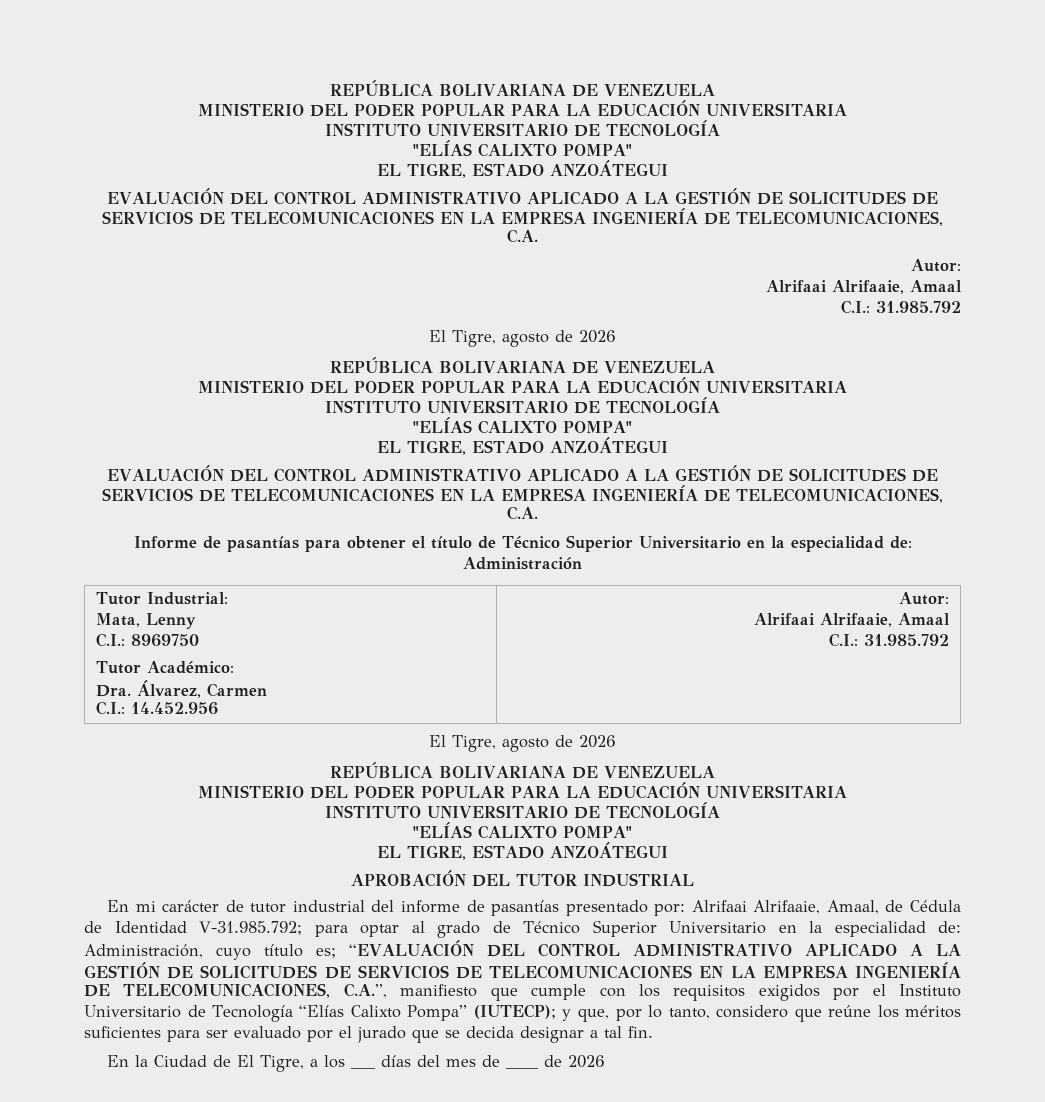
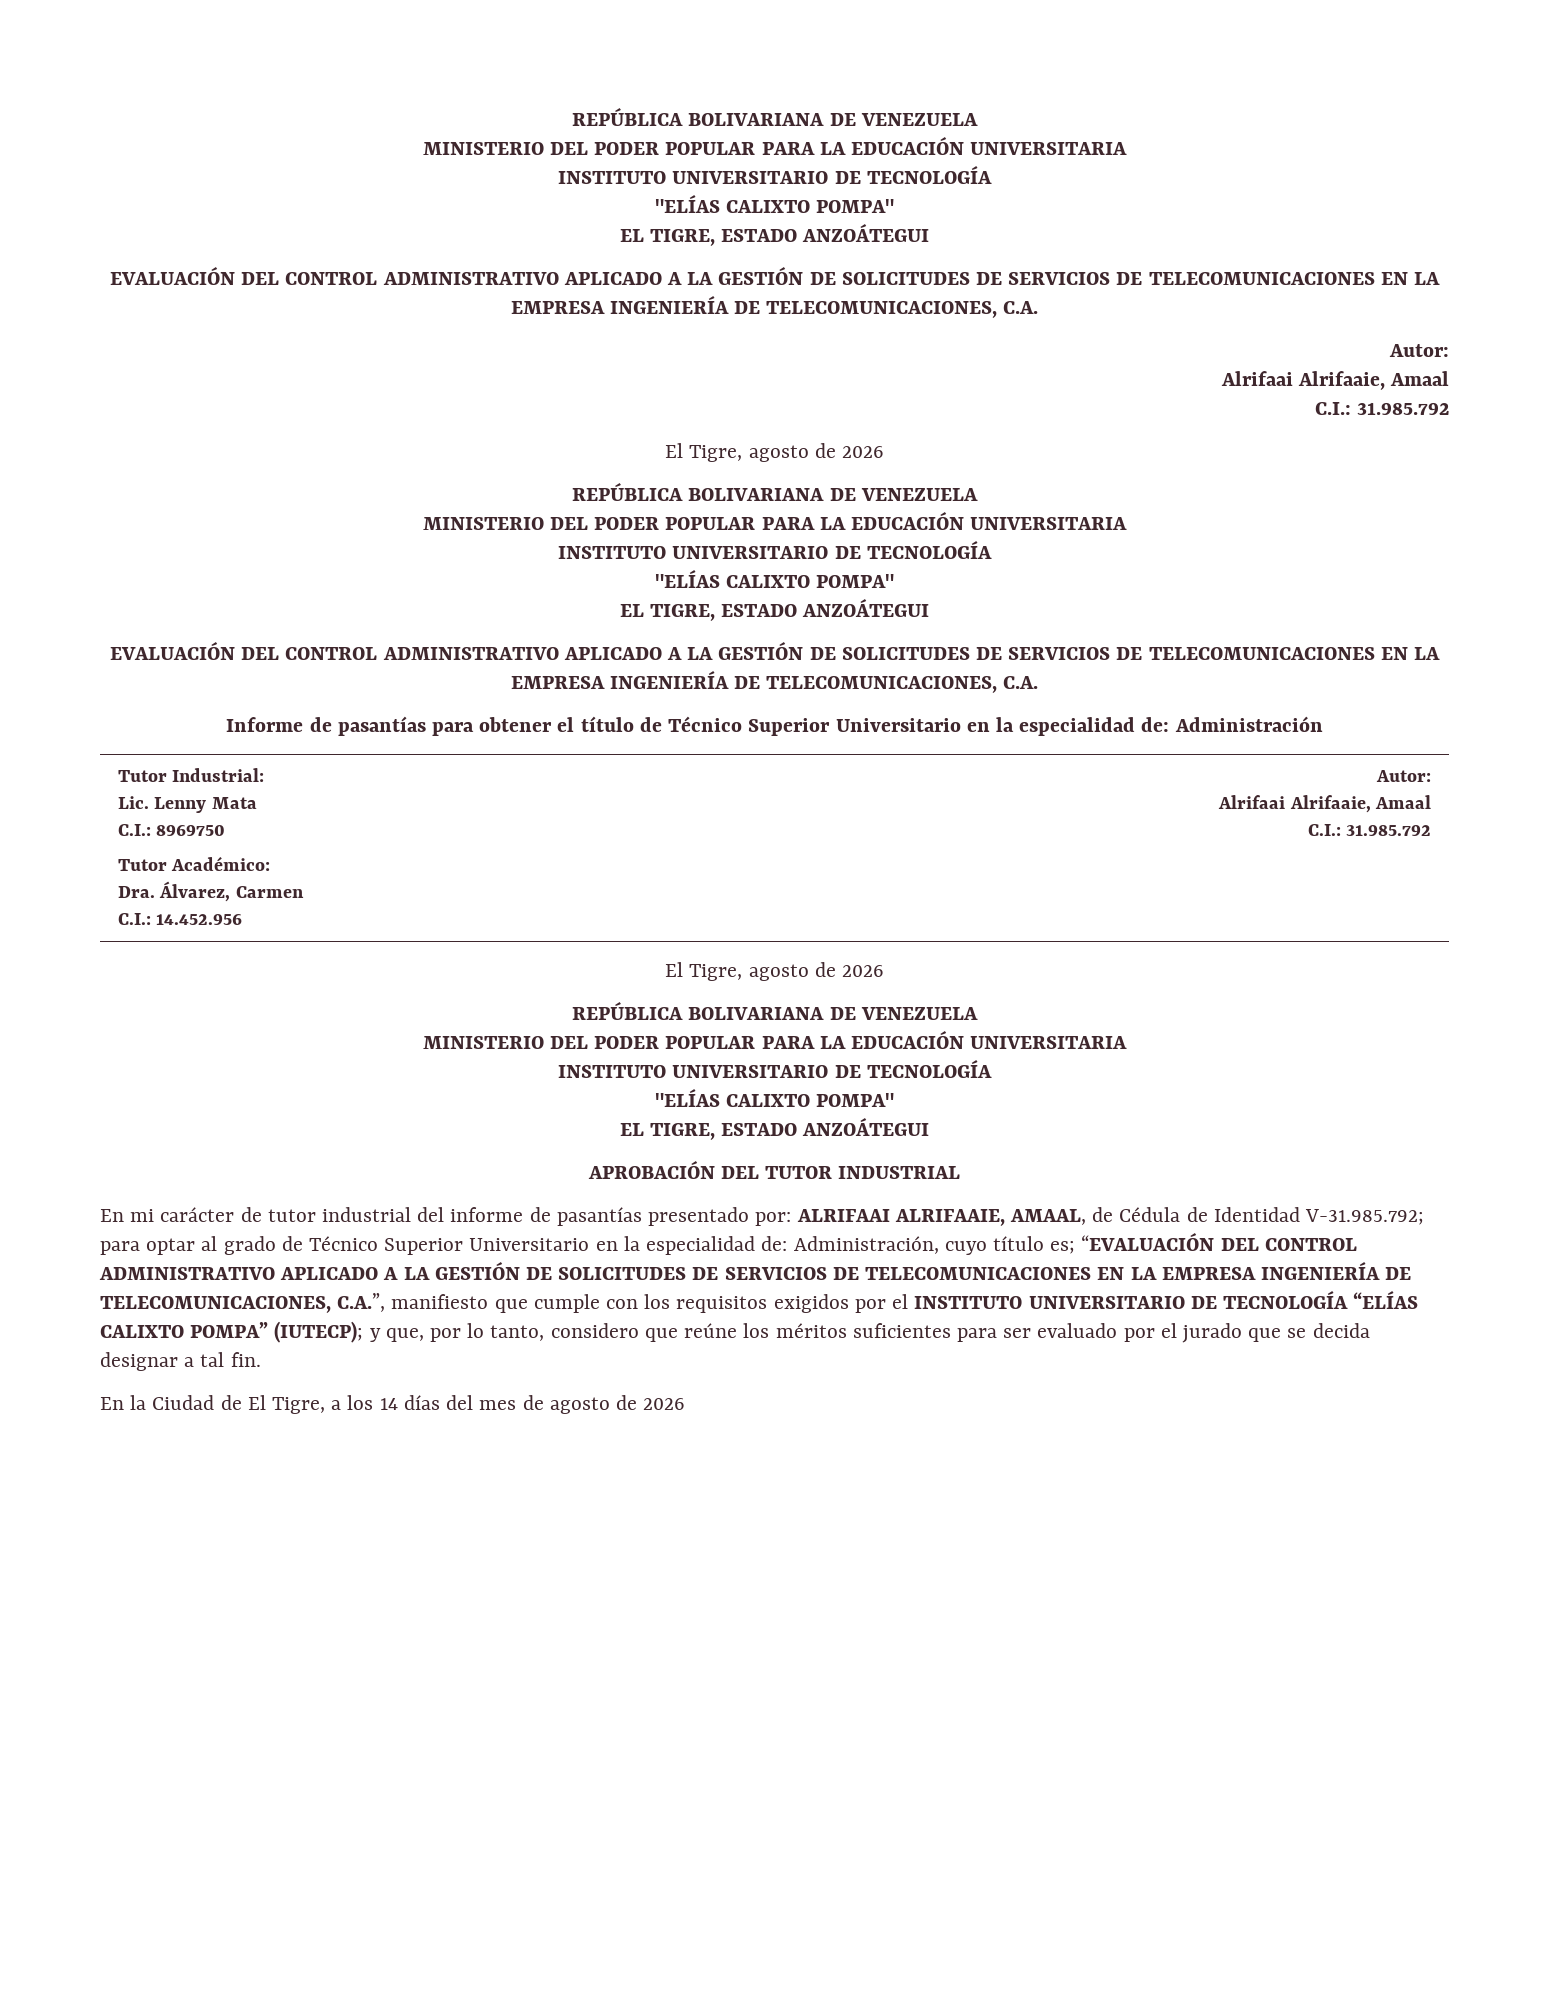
  Tutor Industrial:
- Mata, Lenny
+ Lic. Lenny Mata
- Alrifaai Alrifaaie, Amaal, de Cédula de Identidad V-31.985.792;
+ ALRIFAAI ALRIFAAIE, AMAAL, de Cédula de Identidad V-31.985.792;
- “EVALUACIÓN DEL CONTROL ADMINISTRATIVO APLICADO A LA GESTIÓN DE SOLICITUDES DE SERVICIOS DE TELECOMUNICACIONES EN LA EMPRESA INGENIERÍA DE TELECOMUNICACIONES, C.A.”, manifiesto que cumple con los requisitos exigidos por el Instituto Universitario de Tecnología “Elías Calixto Pompa” (IUTECP);
+ “EVALUACIÓN DEL CONTROL ADMINISTRATIVO APLICADO A LA GESTIÓN DE SOLICITUDES DE SERVICIOS DE TELECOMUNICACIONES EN LA EMPRESA INGENIERÍA DE TELECOMUNICACIONES, C.A.”, manifiesto que cumple con los requisitos exigidos por el INSTITUTO UNIVERSITARIO DE TECNOLOGÍA “ELÍAS CALIXTO POMPA” (IUTECP);
- En la Ciudad de El Tigre, a los ___ días del mes de ____ de 2026
+ En la Ciudad de El Tigre, a los 14 días del mes de agosto de 2026

